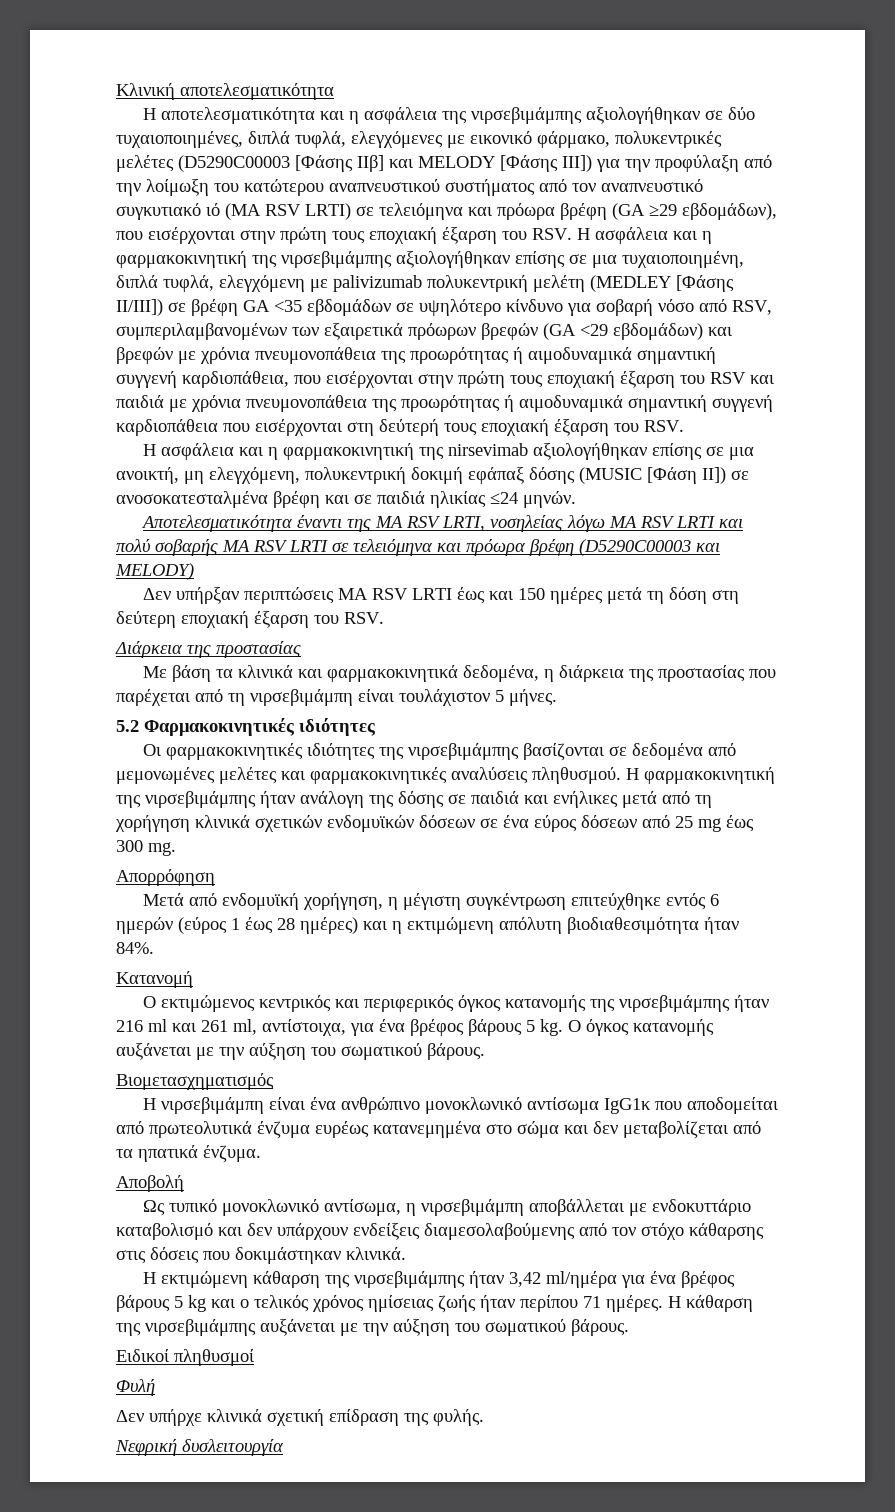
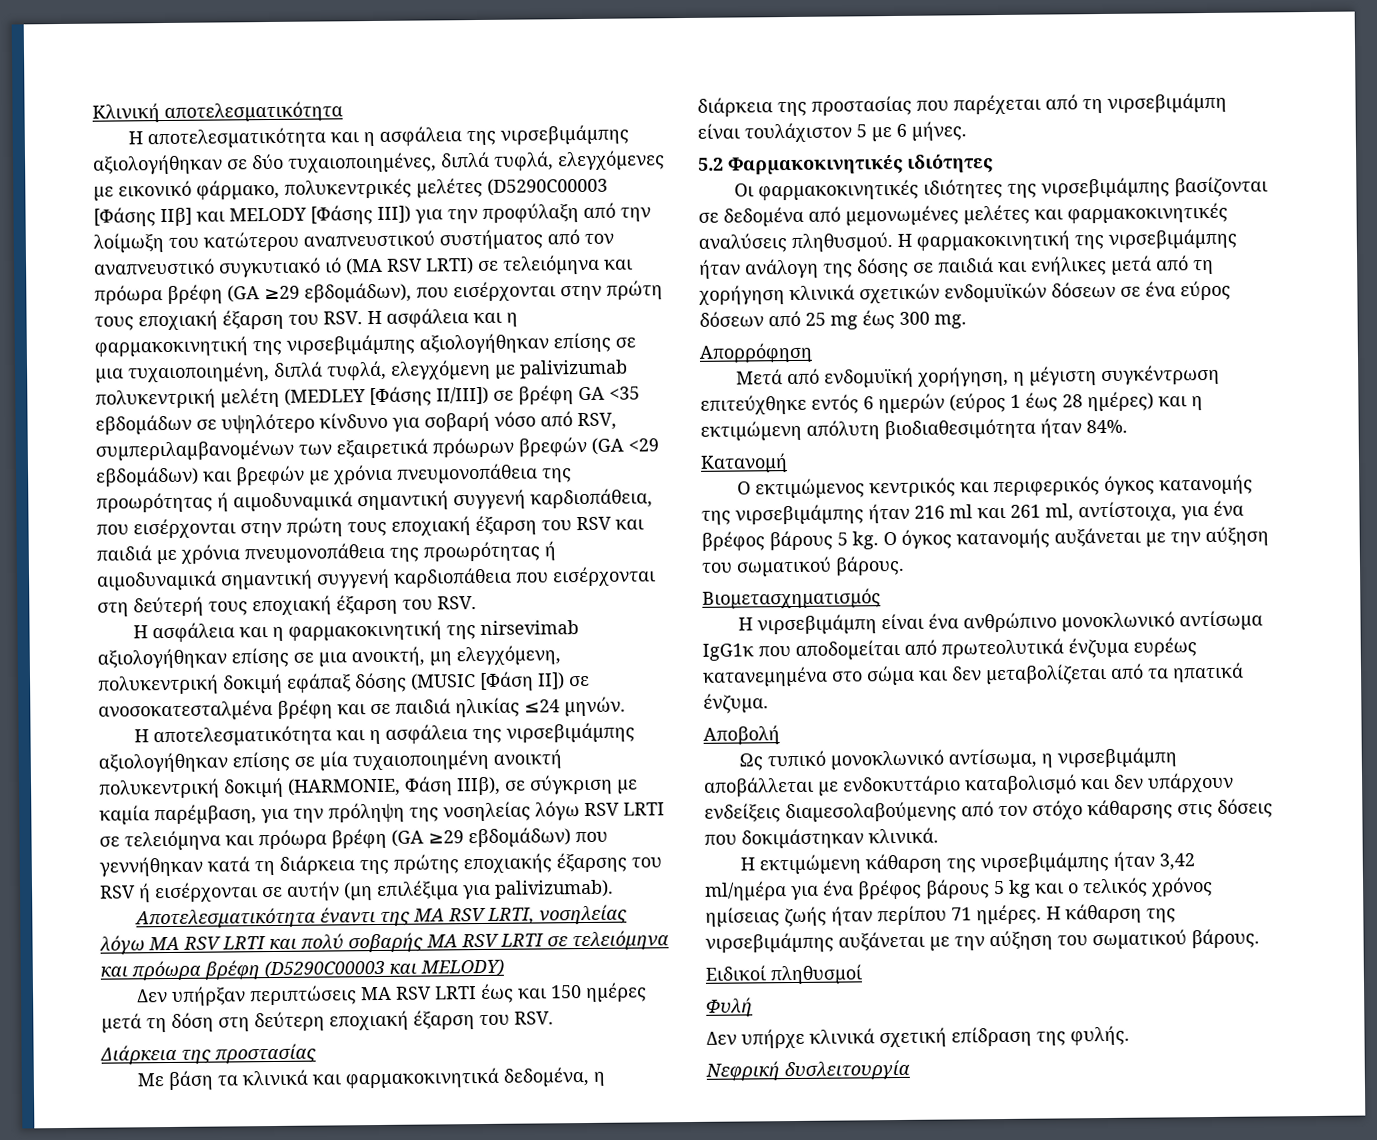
+ Η αποτελεσματικότητα και η ασφάλεια της νιρσεβιμάμπης αξιολογήθηκαν επίσης σε μία τυχαιοποιημένη ανοικτή πολυκεντρική δοκιμή (HARMONIE, Φάση IIIβ), σε σύγκριση με καμία παρέμβαση, για την πρόληψη της νοσηλείας λόγω RSV LRTI σε τελειόμηνα και πρόωρα βρέφη (GA ≥29 εβδομάδων) που γεννήθηκαν κατά τη διάρκεια της πρώτης εποχιακής έξαρσης του RSV ή εισέρχονται σε αυτήν (μη επιλέξιμα για palivizumab).
- Με βάση τα κλινικά και φαρμακοκινητικά δεδομένα, η διάρκεια της προστασίας που παρέχεται από τη νιρσεβιμάμπη είναι τουλάχιστον 5 μήνες.
+ Με βάση τα κλινικά και φαρμακοκινητικά δεδομένα, η διάρκεια της προστασίας που παρέχεται από τη νιρσεβιμάμπη είναι τουλάχιστον 5 με 6 μήνες.

